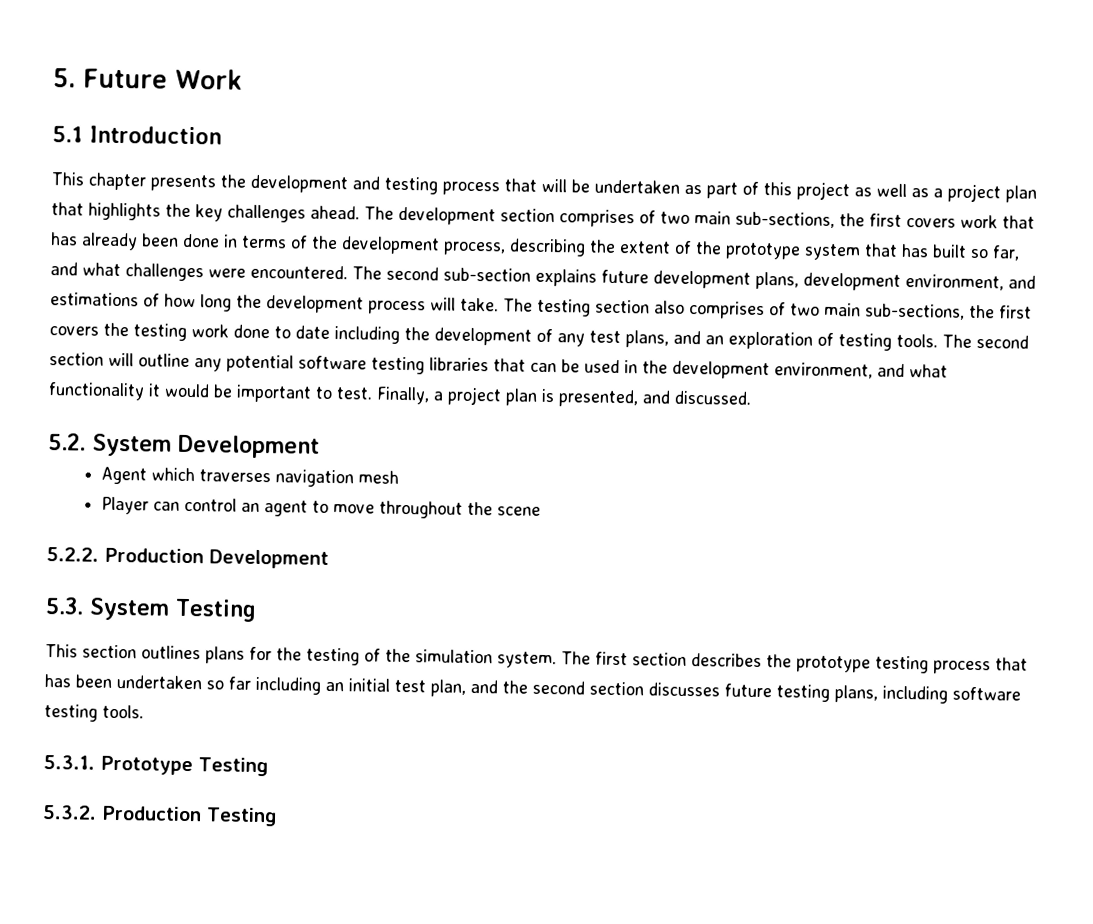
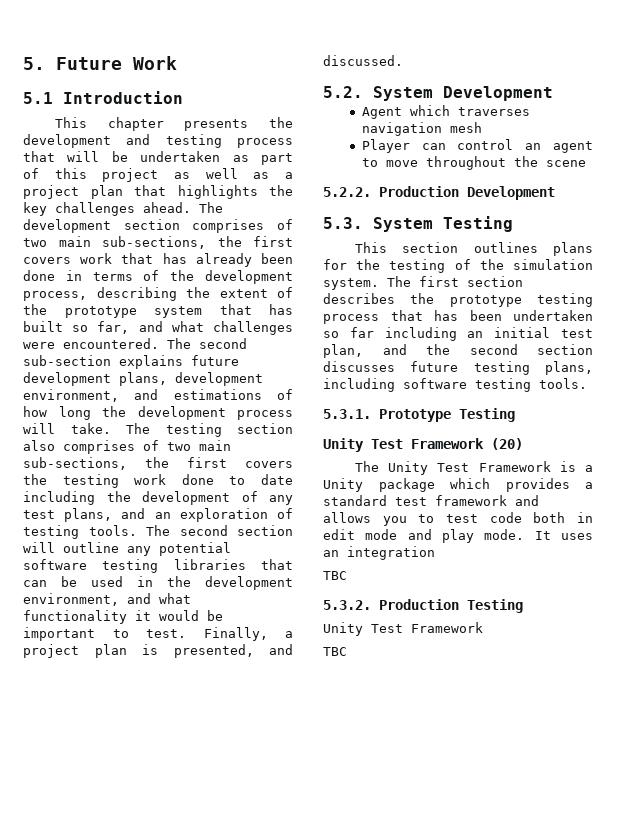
+ Unity Test Framework (20)
+ The Unity Test Framework is a Unity package which provides a standard test framework and allows you to test code both in edit mode and play mode. It uses an integration
+ TBC
  5.3.2. Production Testing
+ Unity Test Framework
+ TBC

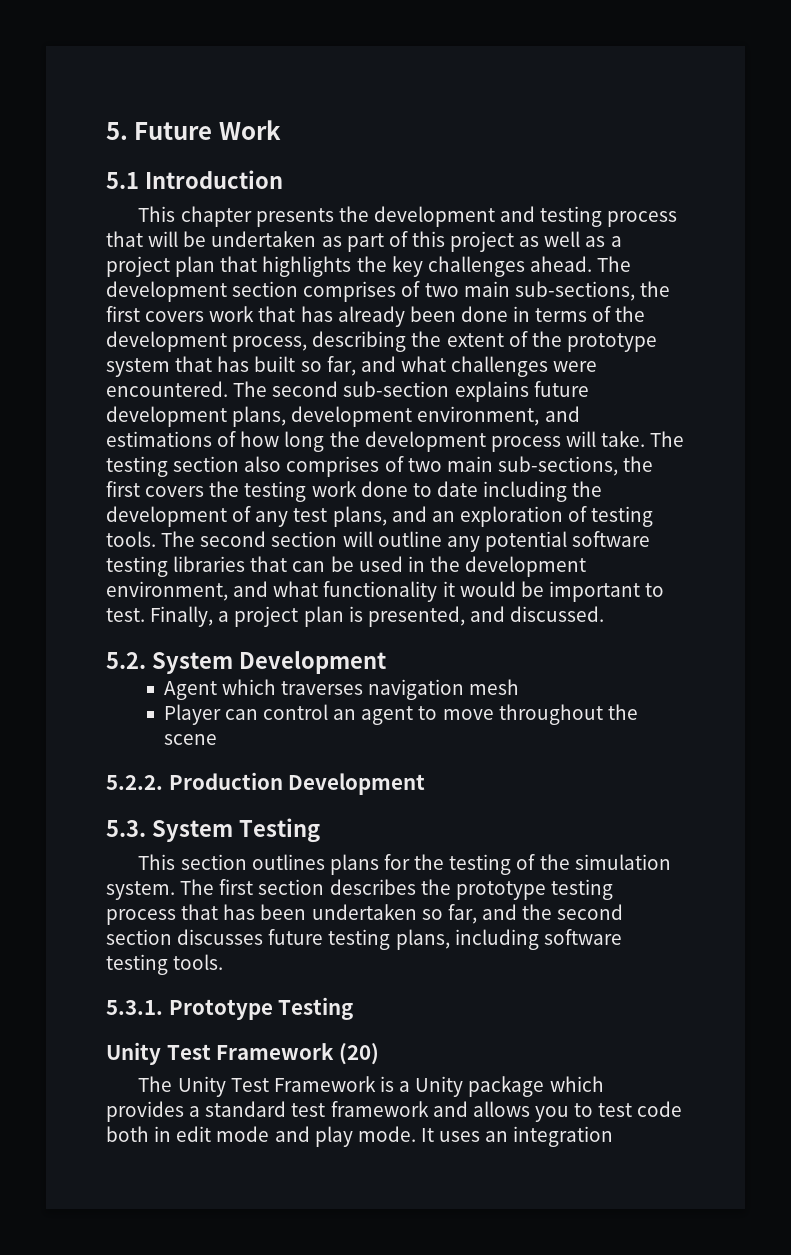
- The first section describes the prototype testing process that has been undertaken so far including an initial test plan, and the second section discusses future testing plans, including software testing tools.
+ The first section describes the prototype testing process that has been undertaken so far, and the second section discusses future testing plans, including software testing tools.
  It uses an integration
- TBC
- 5.3.2. Production Testing
- Unity Test Framework
- TBC

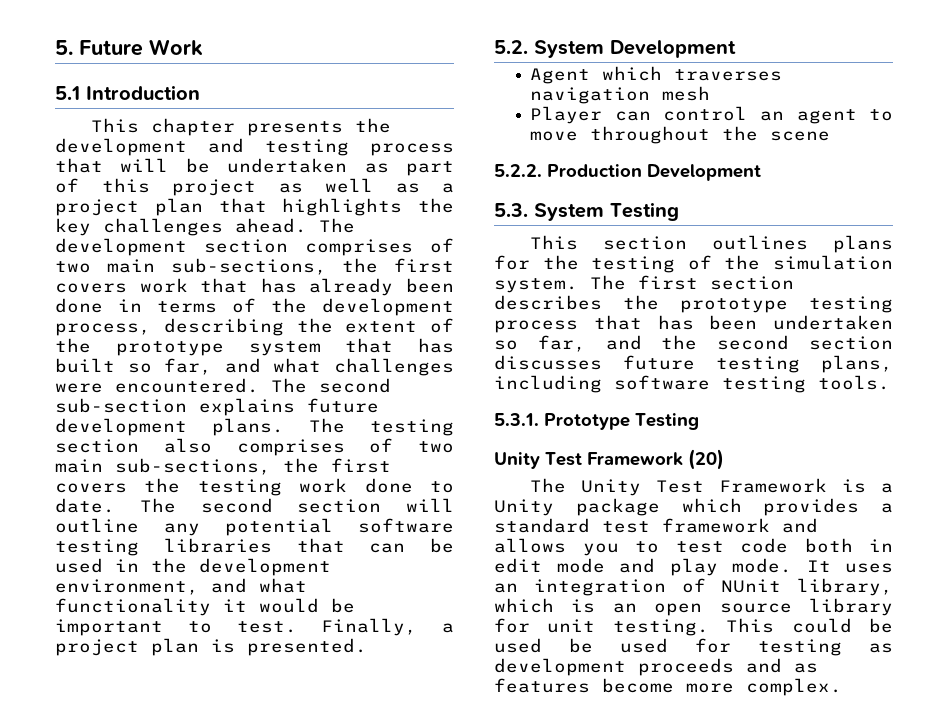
- The second sub-section explains future development plans, development environment, and estimations of how long the development process will take.
+ The second sub-section explains future development plans.
- The testing section also comprises of two main sub-sections, the first covers the testing work done to date including the development of any test plans, and an exploration of testing tools.
+ The testing section also comprises of two main sub-sections, the first covers the testing work done to date.
- Finally, a project plan is presented, and discussed.
+ Finally, a project plan is presented.
- It uses an integration
+ It uses an integration of NUnit library, which is an open source library for unit testing. This could be used be used for testing as development proceeds and as features become more complex.

